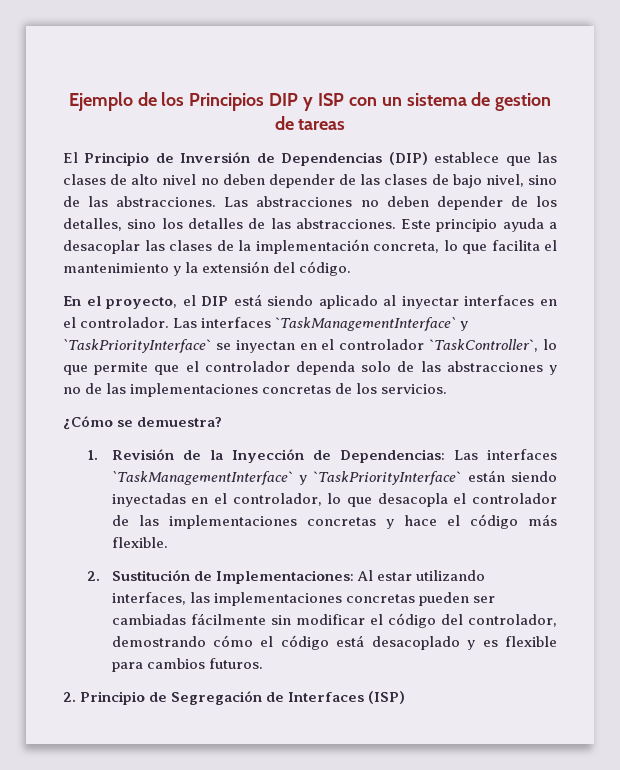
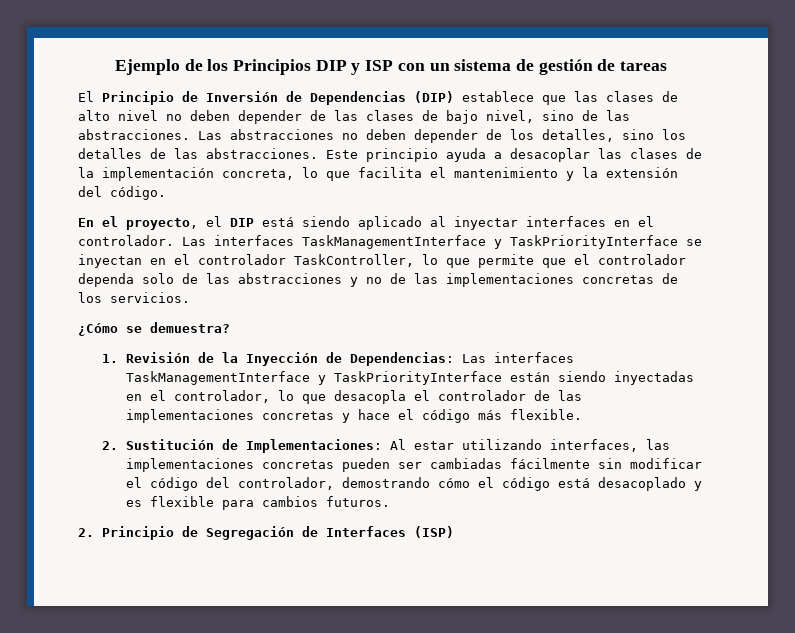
- Ejemplo de los Principios DIP y ISP con un sistema de gestion de tareas
+ Ejemplo de los Principios DIP y ISP con un sistema de gestión de tareas
- Las interfaces `TaskManagementInterface` y `TaskPriorityInterface` se inyectan en el controlador `TaskController`, lo que permite que el controlador dependa solo de las abstracciones y no de las implementaciones concretas de los servicios.
+ Las interfaces TaskManagementInterface y TaskPriorityInterface se inyectan en el controlador TaskController, lo que permite que el controlador dependa solo de las abstracciones y no de las implementaciones concretas de los servicios.
- 1. Revisión de la Inyección de Dependencias: Las interfaces `TaskManagementInterface` y `TaskPriorityInterface` están siendo inyectadas en el controlador, lo que desacopla el controlador de las implementaciones concretas y hace el código más flexible.
+ 1. Revisión de la Inyección de Dependencias: Las interfaces TaskManagementInterface y TaskPriorityInterface están siendo inyectadas en el controlador, lo que desacopla el controlador de las implementaciones concretas y hace el código más flexible.

